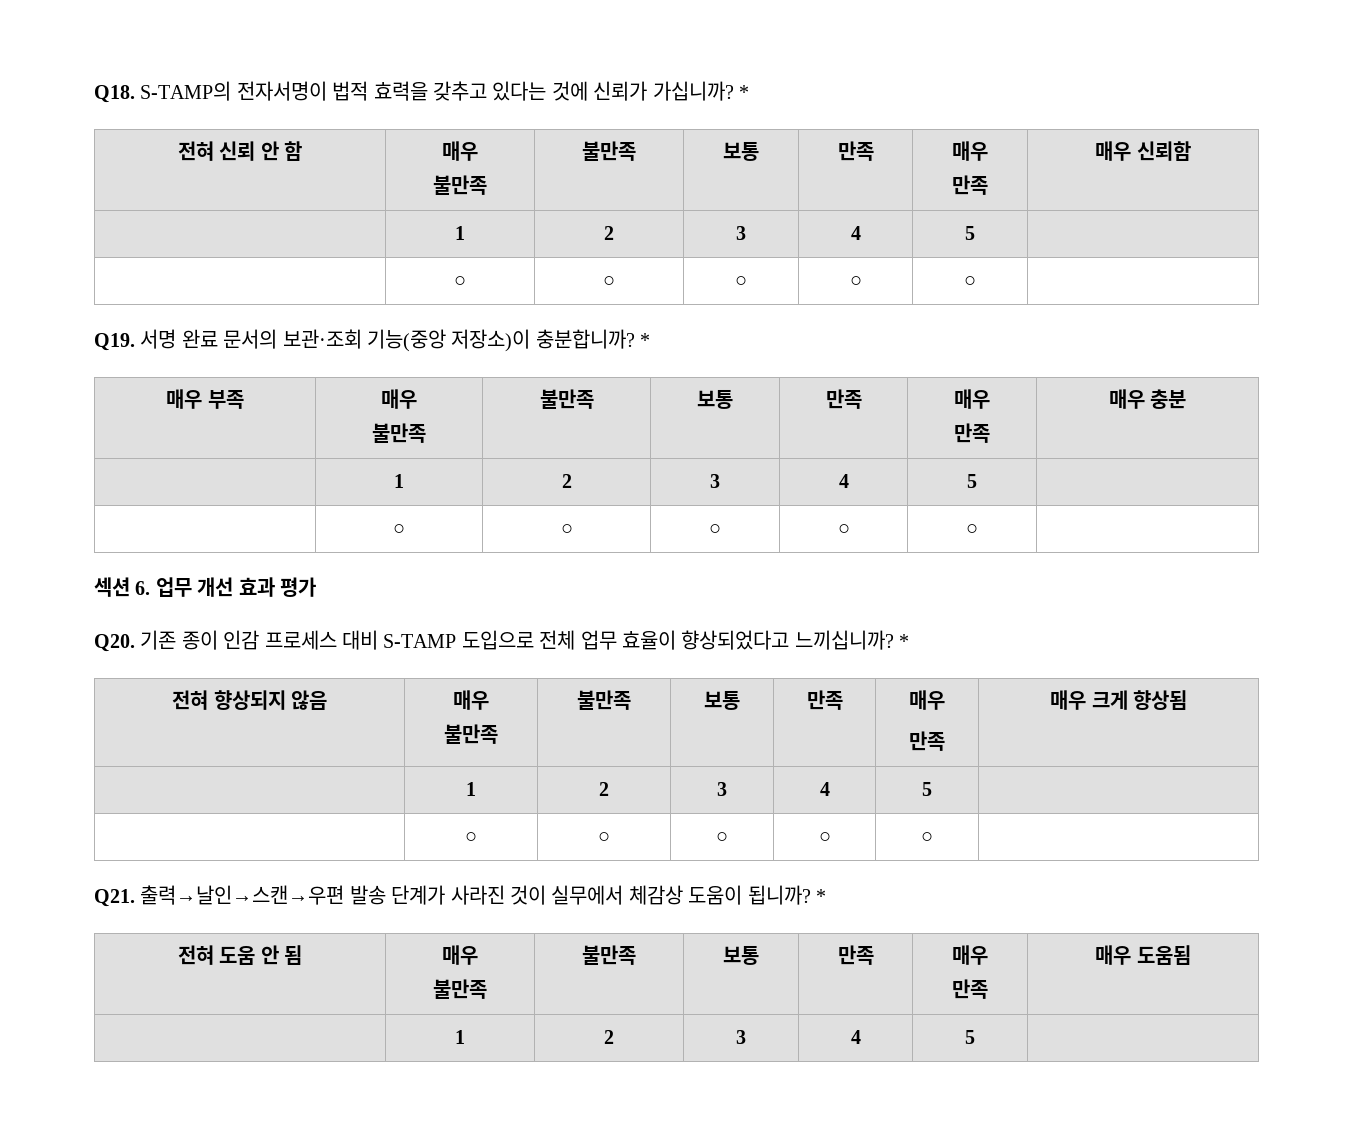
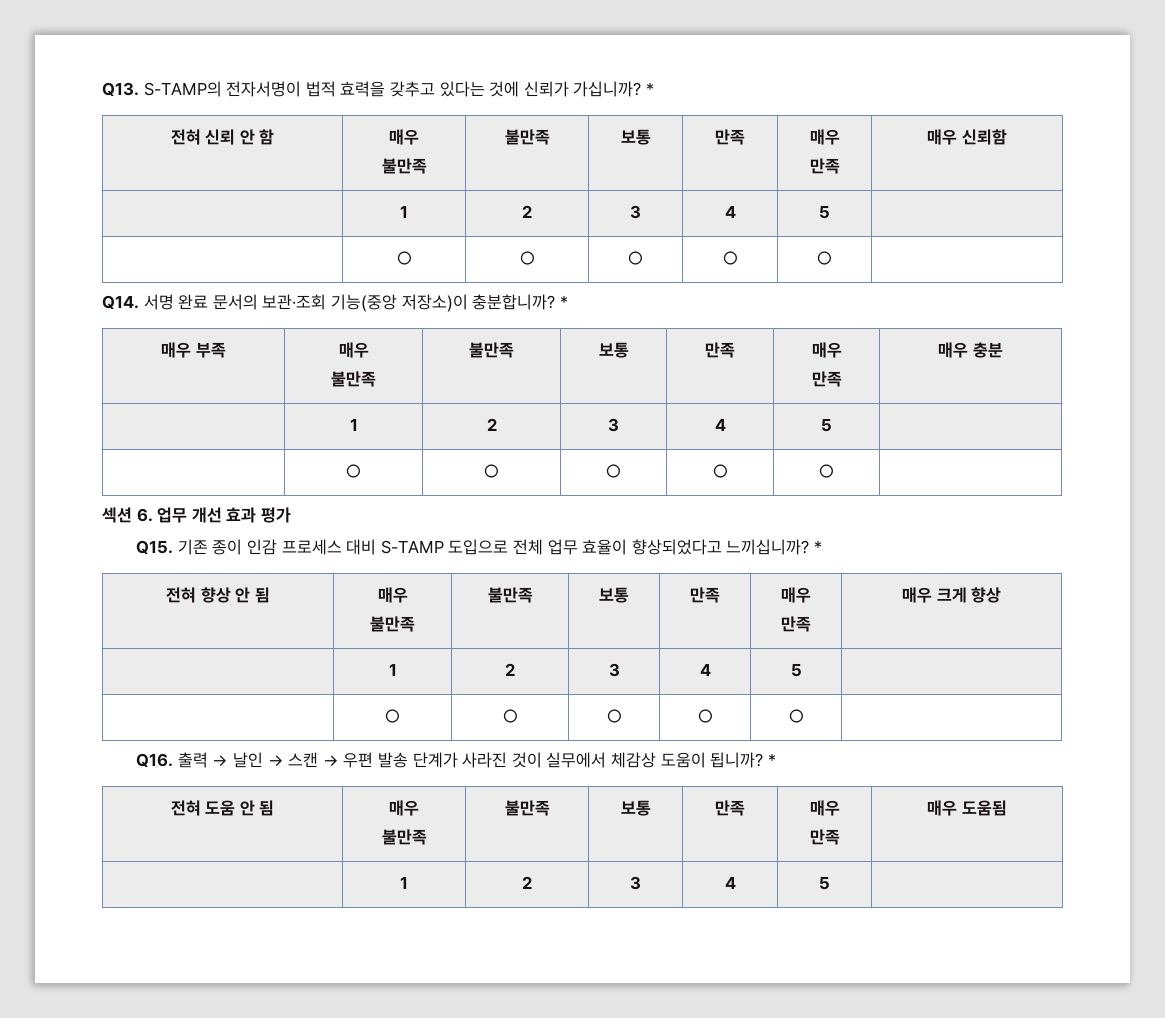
- Q18. S-TAMP의 전자서명이 법적 효력을 갖추고 있다는 것에 신뢰가 가십니까?
+ Q13. S-TAMP의 전자서명이 법적 효력을 갖추고 있다는 것에 신뢰가 가십니까?
- Q19. 서명 완료 문서의 보관·조회 기능(중앙 저장소)이 충분합니까?
+ Q14. 서명 완료 문서의 보관·조회 기능(중앙 저장소)이 충분합니까?
- Q20. 기존 종이 인감 프로세스 대비 S-TAMP 도입으로 전체 업무 효율이 향상되었다고 느끼십니까?
+ Q15. 기존 종이 인감 프로세스 대비 S-TAMP 도입으로 전체 업무 효율이 향상되었다고 느끼십니까?
- 전혀 향상되지 않음 | 매우
+ 전혀 향상 안 됨 | 매우
  불만족 | 불만족 | 보통 | 만족 | 매우
- 만족 | 매우 크게 향상됨
+ 만족 | 매우 크게 향상
- Q21. 출력→날인→스캔→우편 발송 단계가 사라진 것이 실무에서 체감상 도움이 됩니까?
+ Q16. 출력 → 날인 → 스캔 → 우편 발송 단계가 사라진 것이 실무에서 체감상 도움이 됩니까?

